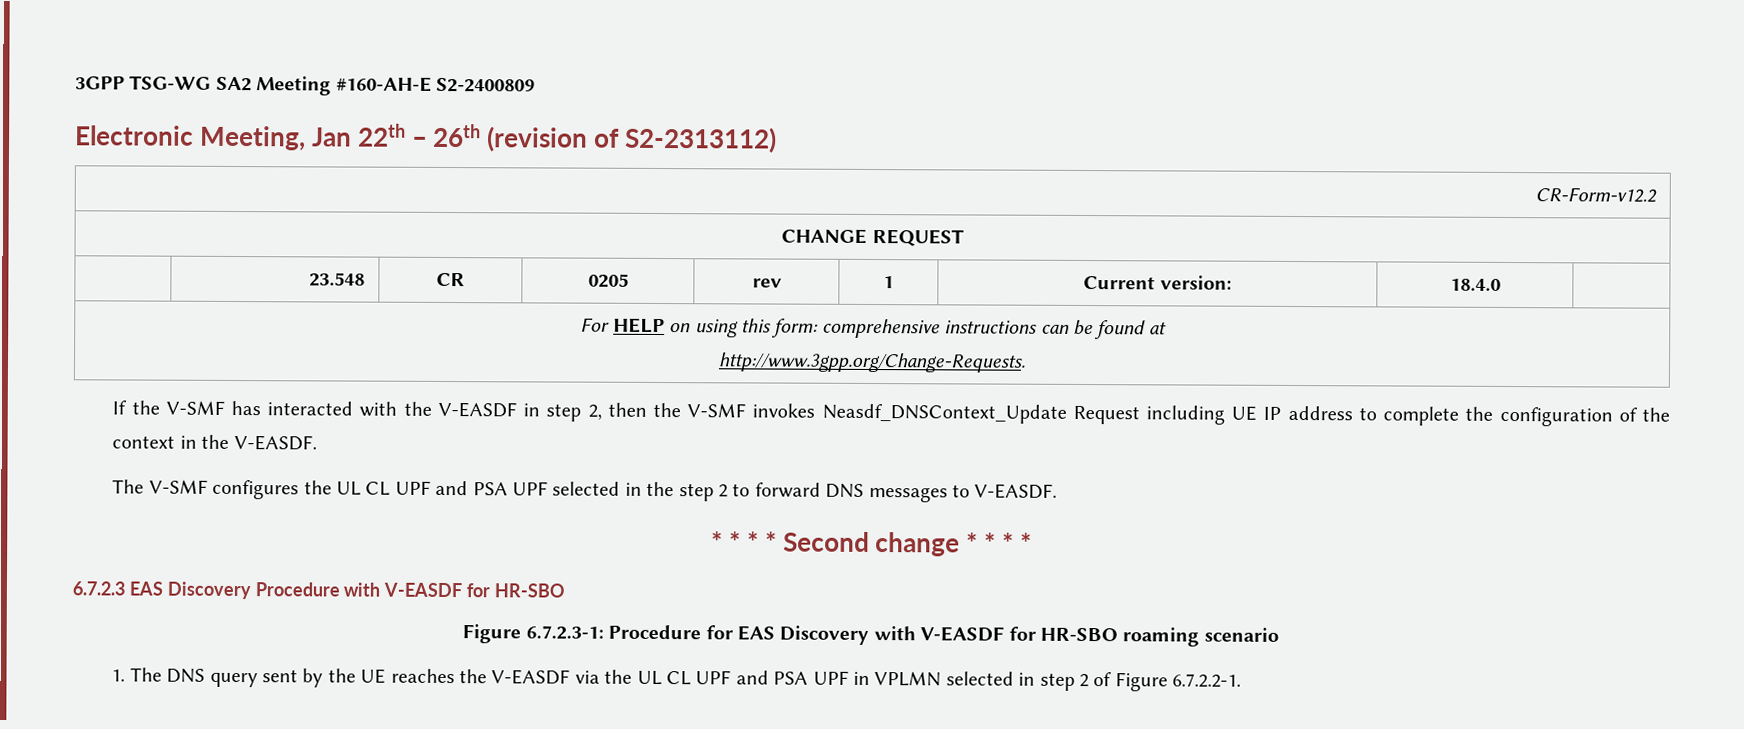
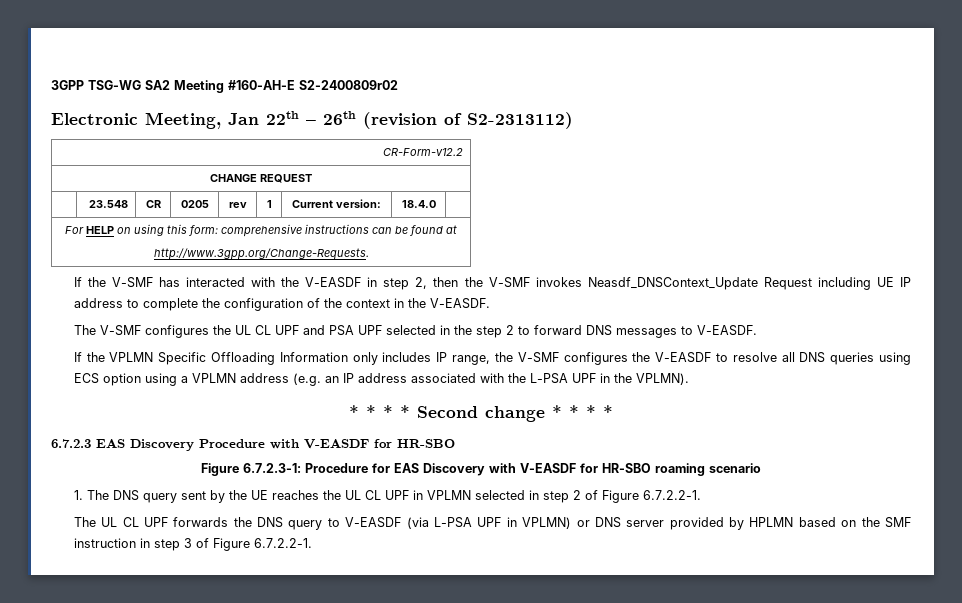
- 3GPP TSG-WG SA2 Meeting #160-AH-E S2-2400809
+ 3GPP TSG-WG SA2 Meeting #160-AH-E S2-2400809r02
+ If the VPLMN Specific Offloading Information only includes IP range, the V-SMF configures the V-EASDF to resolve all DNS queries using ECS option using a VPLMN address (e.g. an IP address associated with the L-PSA UPF in the VPLMN).
- 1. The DNS query sent by the UE reaches the V-EASDF via the UL CL UPF and PSA UPF in VPLMN selected in step 2 of Figure 6.7.2.2-1.
+ 1. The DNS query sent by the UE reaches the UL CL UPF in VPLMN selected in step 2 of Figure 6.7.2.2-1.
+ The UL CL UPF forwards the DNS query to V-EASDF (via L-PSA UPF in VPLMN) or DNS server provided by HPLMN based on the SMF instruction in step 3 of Figure 6.7.2.2-1.

